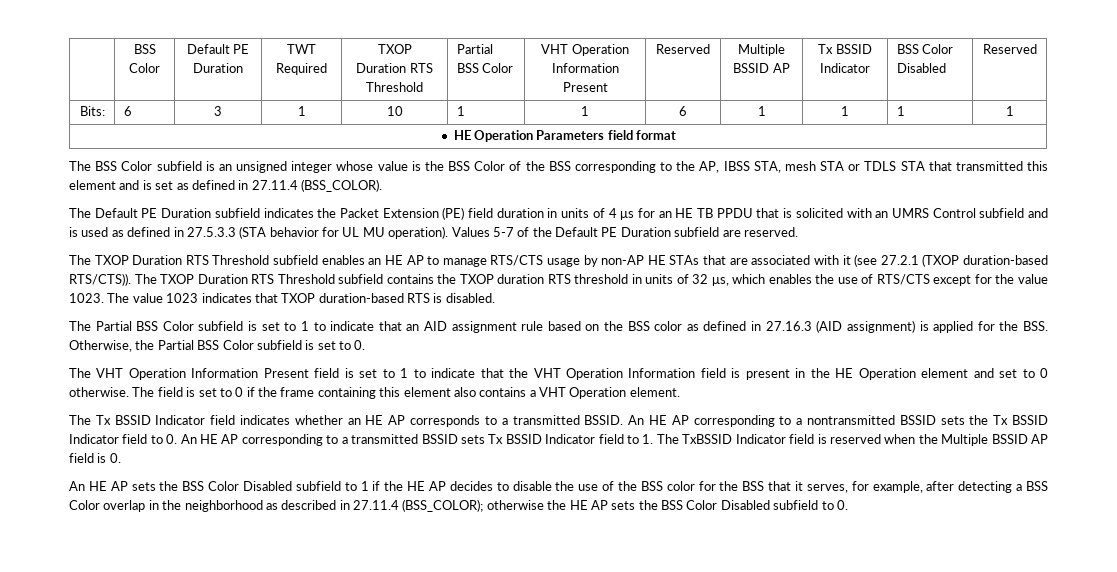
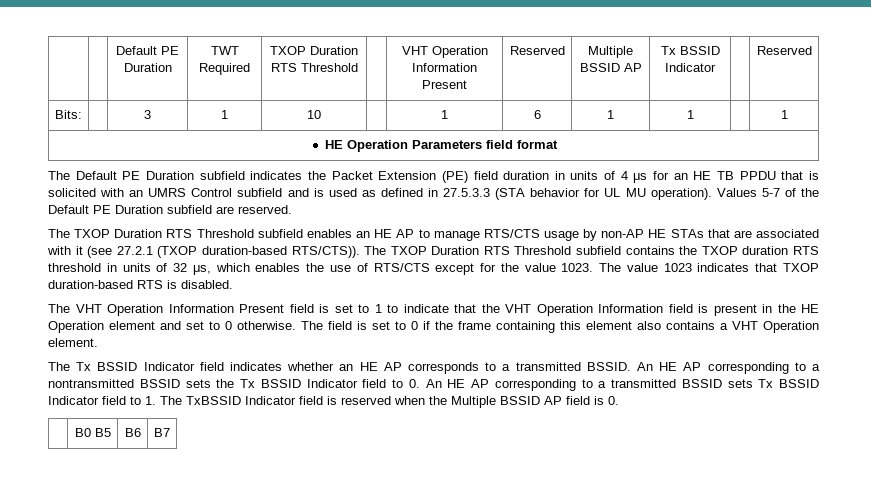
- | BSS Color | Default PE Duration | TWT Required | TXOP Duration RTS Threshold | Partial BSS Color | VHT Operation Information Present | Reserved | Multiple BSSID AP | Tx BSSID Indicator | BSS Color Disabled | Reserved
+ | | Default PE Duration | TWT Required | TXOP Duration RTS Threshold | | VHT Operation Information Present | Reserved | Multiple BSSID AP | Tx BSSID Indicator | | Reserved
- Bits: | 6 | 3 | 1 | 10 | 1 | 1 | 6 | 1 | 1 | 1 | 1
+ Bits: | | 3 | 1 | 10 | | 1 | 6 | 1 | 1 | | 1
- The BSS Color subfield is an unsigned integer whose value is the BSS Color of the BSS corresponding to the AP, IBSS STA, mesh STA or TDLS STA that transmitted this element and is set as defined in 27.11.4 (BSS_COLOR).
- The Partial BSS Color subfield is set to 1 to indicate that an AID assignment rule based on the BSS color as defined in 27.16.3 (AID assignment) is applied for the BSS. Otherwise, the Partial BSS Color subfield is set to 0.
- An HE AP sets the BSS Color Disabled subfield to 1 if the HE AP decides to disable the use of the BSS color for the BSS that it serves, for example, after detecting a BSS Color overlap in the neighborhood as described in 27.11.4 (BSS_COLOR); otherwise the HE AP sets the BSS Color Disabled subfield to 0.
+ | B0 B5 | B6 | B7

